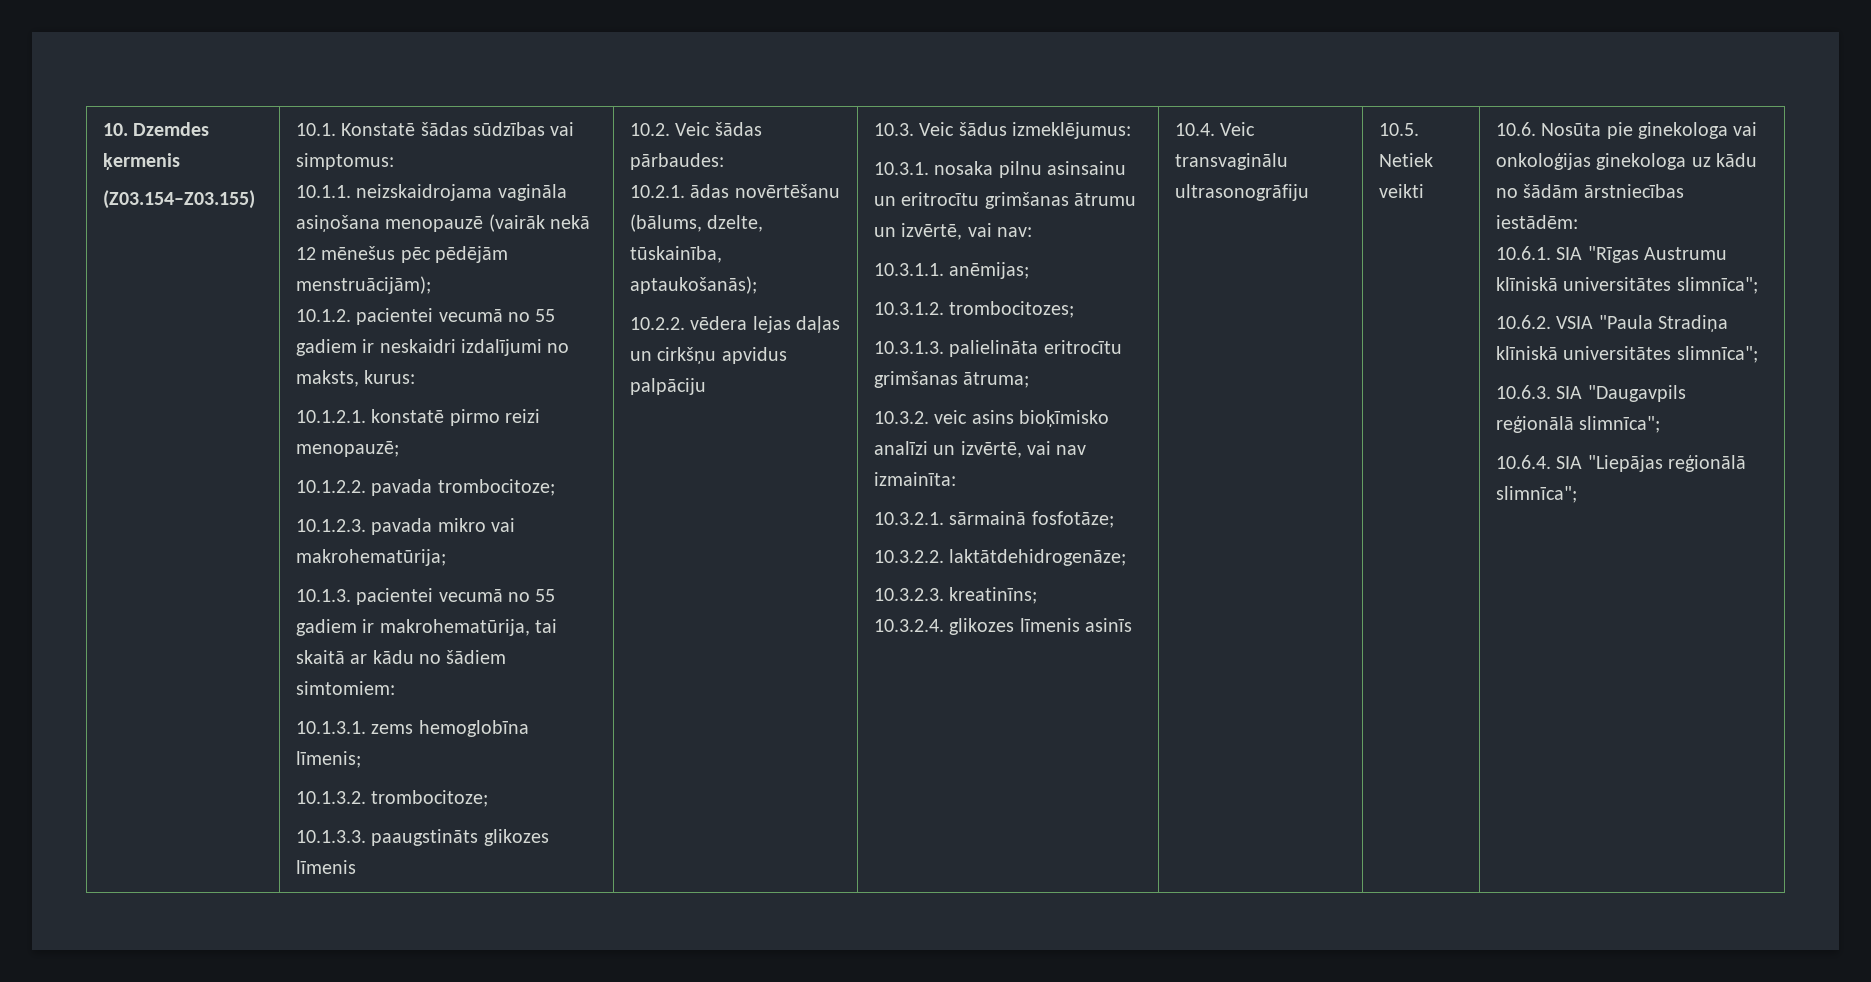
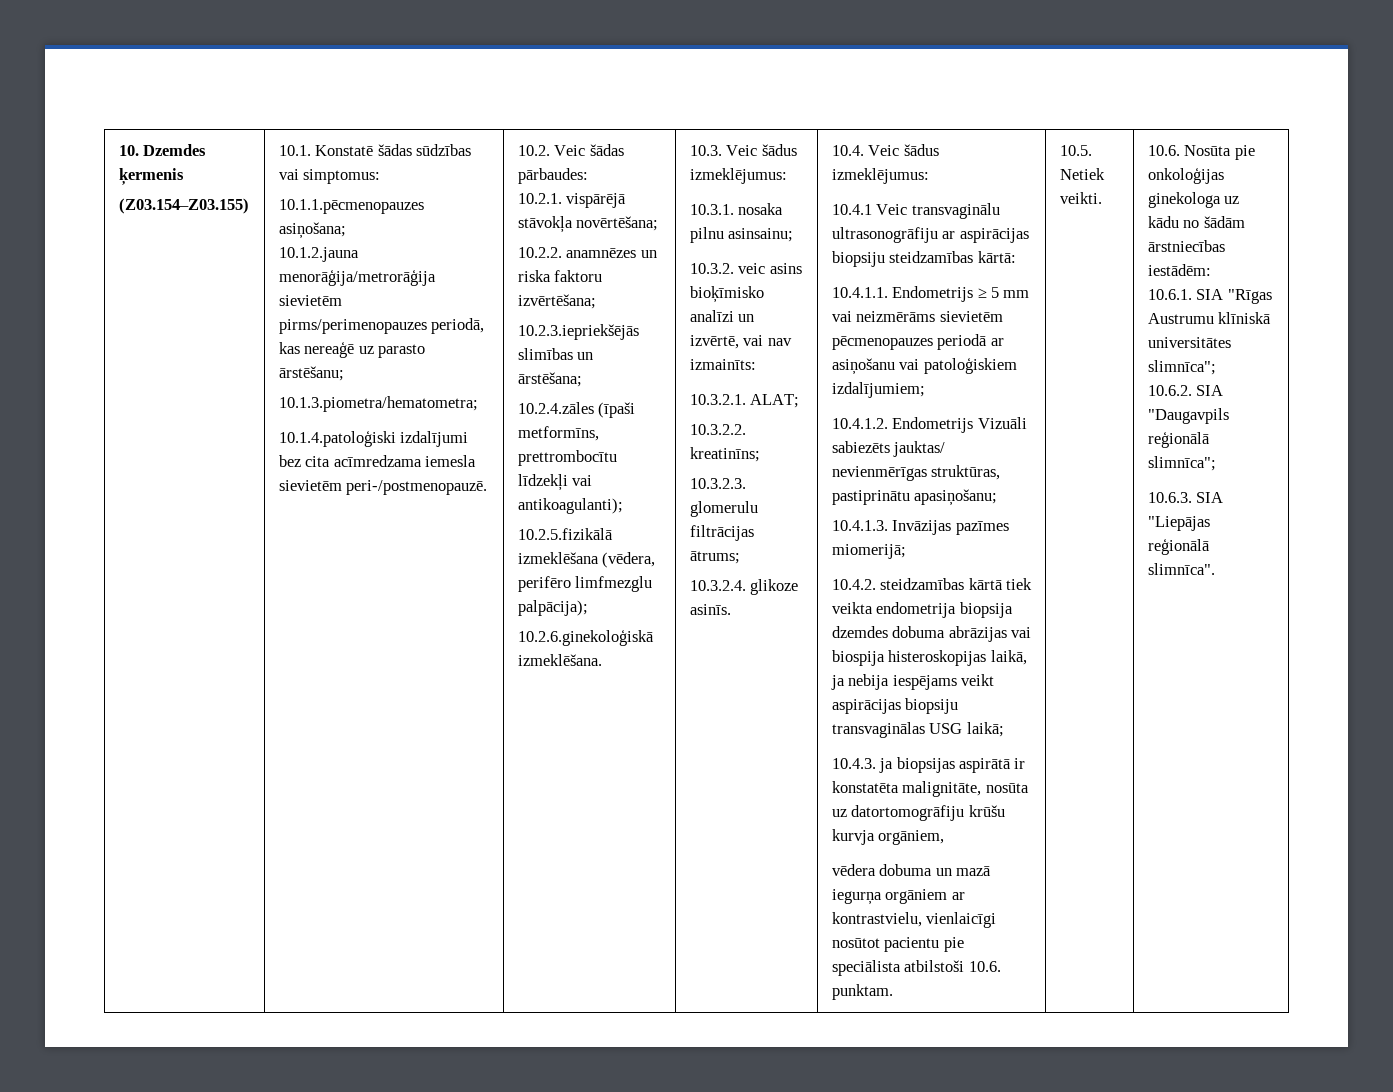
- 10.1.1. neizskaidrojama vagināla asiņošana menopauzē (vairāk nekā 12 mēnešus pēc pēdējām menstruācijām);
- 10.1.2. pacientei vecumā no 55 gadiem ir neskaidri izdalījumi no maksts, kurus:
- 10.1.2.1. konstatē pirmo reizi menopauzē;
- 10.1.2.2. pavada trombocitoze;
- 10.1.2.3. pavada mikro vai makrohematūrija;
- 10.1.3. pacientei vecumā no 55 gadiem ir makrohematūrija, tai skaitā ar kādu no šādiem simtomiem:
- 10.1.3.1. zems hemoglobīna līmenis;
- 10.1.3.2. trombocitoze;
- 10.1.3.3. paaugstināts glikozes līmenis
+ 10.1.1.pēcmenopauzes asiņošana;
+ 10.1.2.jauna menorāģija/metrorāģija sievietēm pirms/perimenopauzes periodā, kas nereaģē uz parasto ārstēšanu;
+ 10.1.3.piometra/hematometra;
+ 10.1.4.patoloģiski izdalījumi bez cita acīmredzama iemesla sievietēm peri-/postmenopauzē.
- 10.2.1. ādas novērtēšanu (bālums, dzelte, tūskainība, aptaukošanās);
- 10.2.2. vēdera lejas daļas un cirkšņu apvidus palpāciju
+ 10.2.1. vispārējā stāvokļa novērtēšana;
+ 10.2.2. anamnēzes un riska faktoru izvērtēšana;
+ 10.2.3.iepriekšējās slimības un ārstēšana;
+ 10.2.4.zāles (īpaši metformīns, prettrombocītu līdzekļi vai antikoagulanti);
+ 10.2.5.fizikālā izmeklēšana (vēdera, perifēro limfmezglu palpācija);
+ 10.2.6.ginekoloģiskā izmeklēšana.
- 10.3.1. nosaka pilnu asinsainu un eritrocītu grimšanas ātrumu un izvērtē, vai nav:
- 10.3.1.1. anēmijas;
- 10.3.1.2. trombocitozes;
- 10.3.1.3. palielināta eritrocītu grimšanas ātruma;
+ 10.3.1. nosaka pilnu asinsainu;
- 10.3.2. veic asins bioķīmisko analīzi un izvērtē, vai nav izmainīta:
+ 10.3.2. veic asins bioķīmisko analīzi un izvērtē, vai nav izmainīts:
- 10.3.2.1. sārmainā fosfotāze;
+ 10.3.2.1. ALAT;
- 10.3.2.2. laktātdehidrogenāze;
+ 10.3.2.2. kreatinīns;
- 10.3.2.3. kreatinīns;
- 10.3.2.4. glikozes līmenis asinīs | 10.4. Veic transvaginālu ultrasonogrāfiju
+ 10.3.2.3. glomerulu filtrācijas ātrums;
+ 10.3.2.4. glikoze asinīs. | 10.4. Veic šādus izmeklējumus:
+ 10.4.1 Veic transvaginālu ultrasonogrāfiju ar aspirācijas biopsiju steidzamības kārtā:
+ 10.4.1.1. Endometrijs ≥ 5 mm vai neizmērāms sievietēm pēcmenopauzes periodā ar asiņošanu vai patoloģiskiem izdalījumiem;
+ 10.4.1.2. Endometrijs Vizuāli sabiezēts jauktas/ nevienmērīgas struktūras, pastiprinātu apasiņošanu;
+ 10.4.1.3. Invāzijas pazīmes miomerijā;
+ 10.4.2. steidzamības kārtā tiek veikta endometrija biopsija dzemdes dobuma abrāzijas vai biospija histeroskopijas laikā, ja nebija iespējams veikt aspirācijas biopsiju transvaginālas USG laikā;
+ 10.4.3. ja biopsijas aspirātā ir konstatēta malignitāte, nosūta uz datortomogrāfiju krūšu kurvja orgāniem,
+ vēdera dobuma un mazā iegurņa orgāniem ar kontrastvielu, vienlaicīgi nosūtot pacientu pie speciālista atbilstoši 10.6. punktam.
- 10.5. Netiek veikti
+ 10.5. Netiek veikti.
- 10.6. Nosūta pie ginekologa vai onkoloģijas ginekologa uz kādu no šādām ārstniecības iestādēm:
+ 10.6. Nosūta pie onkoloģijas ginekologa uz kādu no šādām ārstniecības iestādēm:
- 10.6.2. VSIA "Paula Stradiņa klīniskā universitātes slimnīca";
- 10.6.3. SIA "Daugavpils reģionālā slimnīca";
+ 10.6.2. SIA "Daugavpils reģionālā slimnīca";
- 10.6.4. SIA "Liepājas reģionālā slimnīca";
+ 10.6.3. SIA "Liepājas reģionālā slimnīca".

